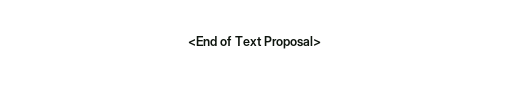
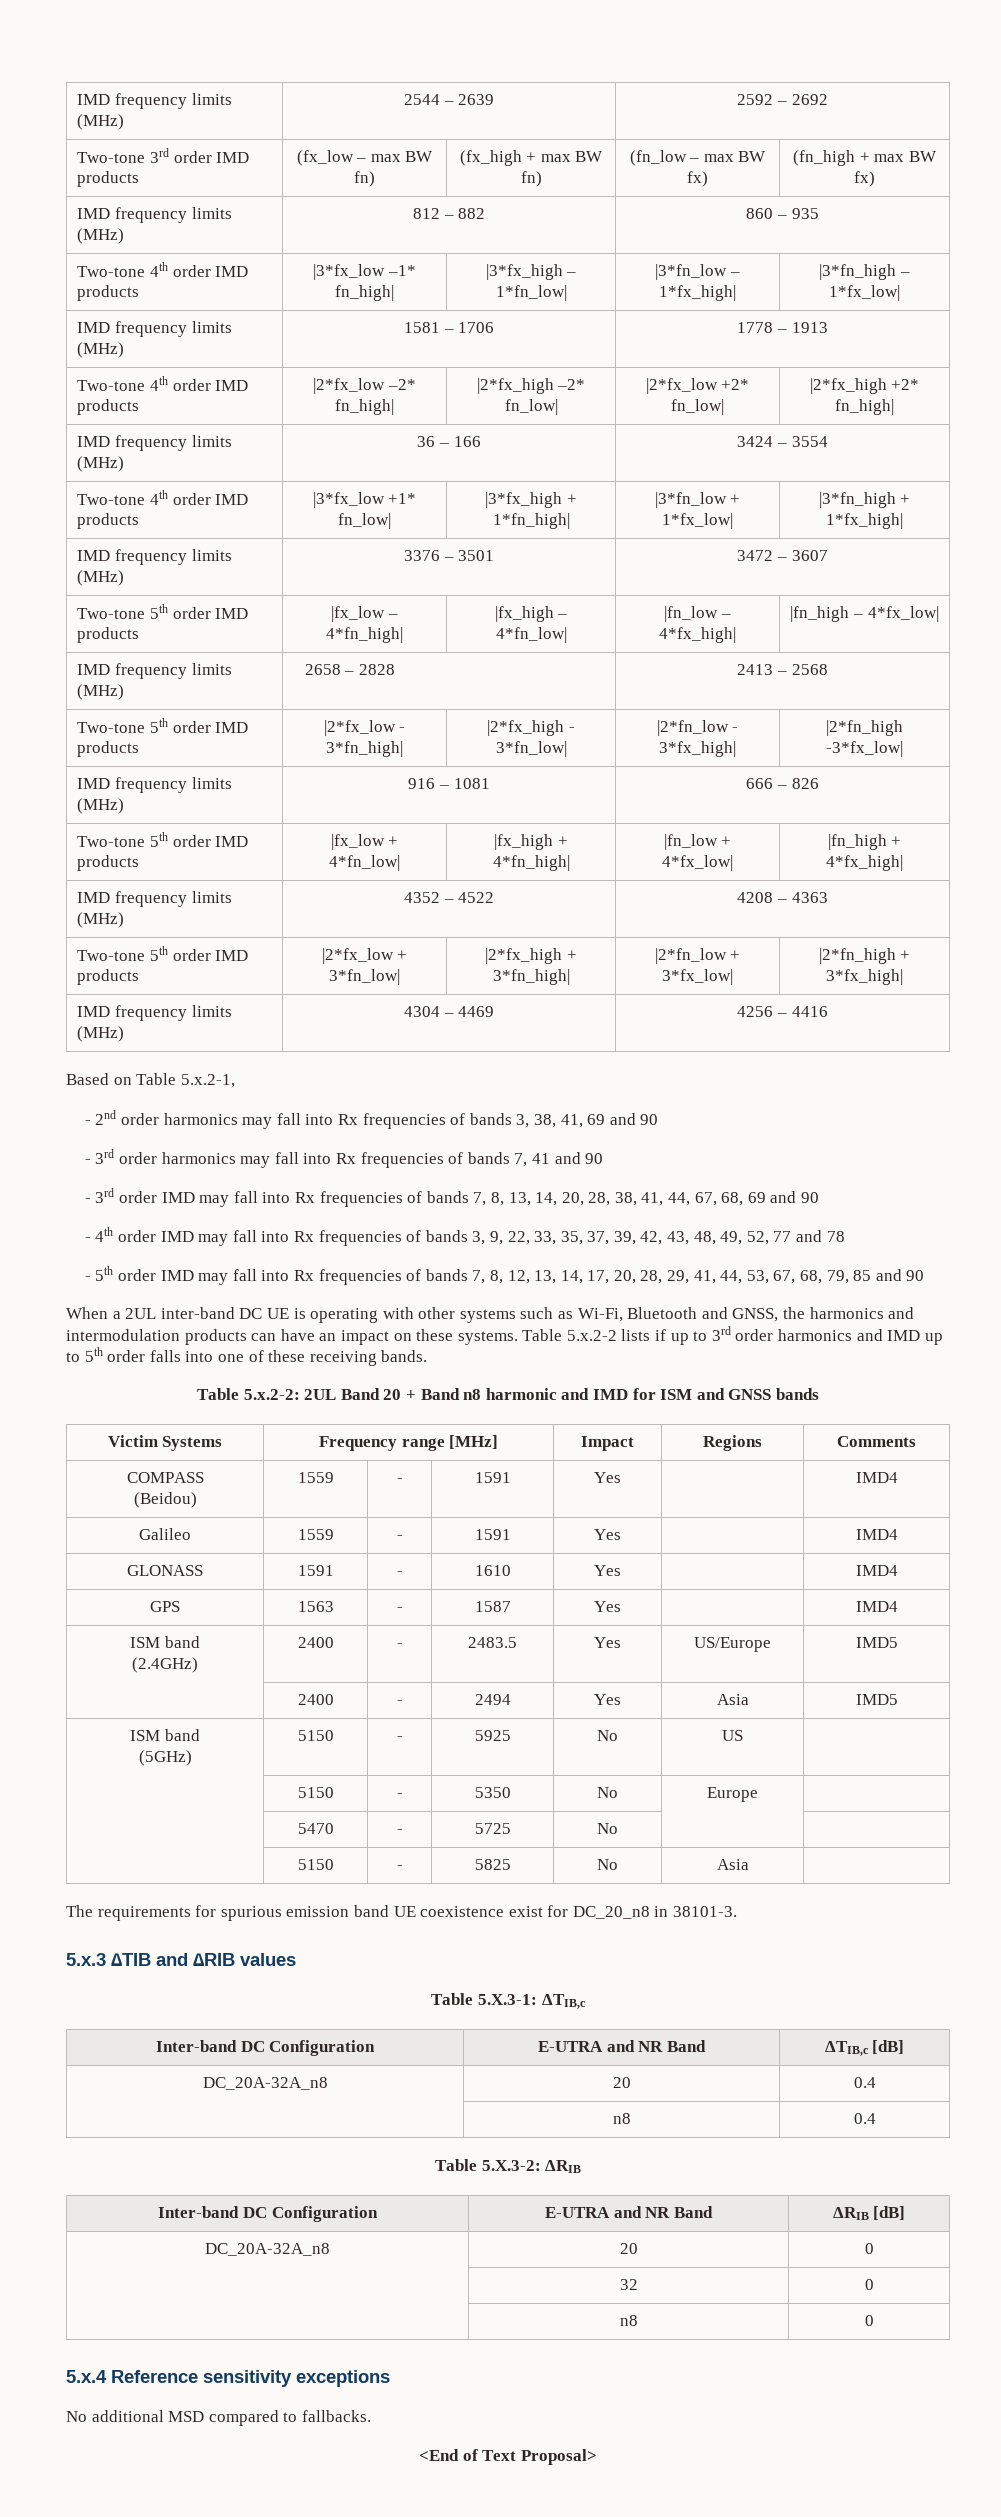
+ IMD frequency limits (MHz) | 2544 – 2639 | 2592 – 2692
+ Two-tone 3rd order IMD products | (fx_low – max BW fn) | (fx_high + max BW fn) | (fn_low – max BW fx) | (fn_high + max BW fx)
+ IMD frequency limits (MHz) | 812 – 882 | 860 – 935
+ Two-tone 4th order IMD products | |3*fx_low –1* fn_high| | |3*fx_high – 1*fn_low| | |3*fn_low – 1*fx_high| | |3*fn_high – 1*fx_low|
+ IMD frequency limits (MHz) | 1581 – 1706 | 1778 – 1913
+ Two-tone 4th order IMD products | |2*fx_low –2* fn_high| | |2*fx_high –2* fn_low| | |2*fx_low +2* fn_low| | |2*fx_high +2* fn_high|
+ IMD frequency limits (MHz) | 36 – 166 | 3424 – 3554
+ Two-tone 4th order IMD products | |3*fx_low +1* fn_low| | |3*fx_high + 1*fn_high| | |3*fn_low + 1*fx_low| | |3*fn_high + 1*fx_high|
+ IMD frequency limits (MHz) | 3376 – 3501 | 3472 – 3607
+ Two-tone 5th order IMD products | |fx_low – 4*fn_high| | |fx_high – 4*fn_low| | |fn_low – 4*fx_high| | |fn_high – 4*fx_low|
+ IMD frequency limits (MHz) | 2658 – 2828 | 2413 – 2568
+ Two-tone 5th order IMD products | |2*fx_low - 3*fn_high| | |2*fx_high - 3*fn_low| | |2*fn_low - 3*fx_high| | |2*fn_high -3*fx_low|
+ IMD frequency limits (MHz) | 916 – 1081 | 666 – 826
+ Two-tone 5th order IMD products | |fx_low + 4*fn_low| | |fx_high + 4*fn_high| | |fn_low + 4*fx_low| | |fn_high + 4*fx_high|
+ IMD frequency limits (MHz) | 4352 – 4522 | 4208 – 4363
+ Two-tone 5th order IMD products | |2*fx_low + 3*fn_low| | |2*fx_high + 3*fn_high| | |2*fn_low + 3*fx_low| | |2*fn_high + 3*fx_high|
+ IMD frequency limits (MHz) | 4304 – 4469 | 4256 – 4416
+ Based on Table 5.x.2-1,
+ - 2nd order harmonics may fall into Rx frequencies of bands 3, 38, 41, 69 and 90
+ - 3rd order harmonics may fall into Rx frequencies of bands 7, 41 and 90
+ - 3rd order IMD may fall into Rx frequencies of bands 7, 8, 13, 14, 20, 28, 38, 41, 44, 67, 68, 69 and 90
+ - 4th order IMD may fall into Rx frequencies of bands 3, 9, 22, 33, 35, 37, 39, 42, 43, 48, 49, 52, 77 and 78
+ - 5th order IMD may fall into Rx frequencies of bands 7, 8, 12, 13, 14, 17, 20, 28, 29, 41, 44, 53, 67, 68, 79, 85 and 90
+ When a 2UL inter-band DC UE is operating with other systems such as Wi-Fi, Bluetooth and GNSS, the harmonics and intermodulation products can have an impact on these systems. Table 5.x.2-2 lists if up to 3rd order harmonics and IMD up to 5th order falls into one of these receiving bands.
+ Table 5.x.2-2: 2UL Band 20 + Band n8 harmonic and IMD for ISM and GNSS bands
+ Victim Systems | Frequency range [MHz] | Impact | Regions | Comments
+ COMPASS
+ (Beidou) | 1559 | - | 1591 | Yes | | IMD4
+ Galileo | 1559 | - | 1591 | Yes | | IMD4
+ GLONASS | 1591 | - | 1610 | Yes | | IMD4
+ GPS | 1563 | - | 1587 | Yes | | IMD4
+ ISM band
+ (2.4GHz) | 2400 | - | 2483.5 | Yes | US/Europe | IMD5
+ | 2400 | - | 2494 | Yes | Asia | IMD5
+ ISM band
+ (5GHz) | 5150 | - | 5925 | No | US |
+ | 5150 | - | 5350 | No | Europe |
+ | 5470 | - | 5725 | No | |
+ | 5150 | - | 5825 | No | Asia |
+ The requirements for spurious emission band UE coexistence exist for DC_20_n8 in 38101-3.
+ 5.x.3 ∆TIB and ∆RIB values
+ Table 5.X.3-1: ΔTIB,c
+ Inter-band DC Configuration | E-UTRA and NR Band | ΔTIB,c [dB]
+ DC_20A-32A_n8 | 20 | 0.4
+ | n8 | 0.4
+ Table 5.X.3-2: ΔRIB
+ Inter-band DC Configuration | E-UTRA and NR Band | ΔRIB [dB]
+ DC_20A-32A_n8 | 20 | 0
+ | 32 | 0
+ | n8 | 0
+ 5.x.4 Reference sensitivity exceptions
+ No additional MSD compared to fallbacks.

